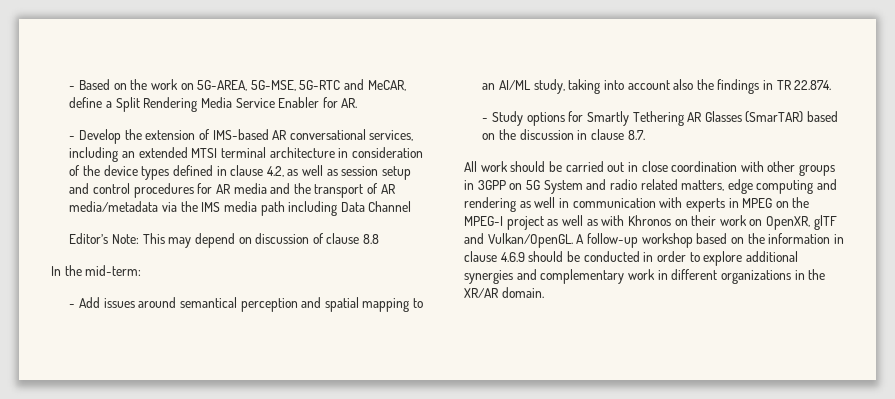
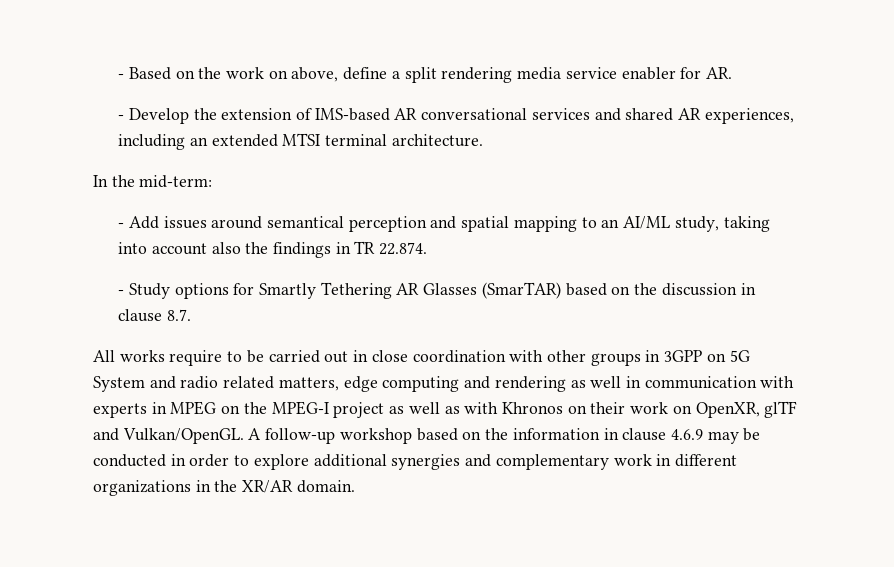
- - Based on the work on 5G-AREA, 5G-MSE, 5G-RTC and MeCAR, define a Split Rendering Media Service Enabler for AR.
+ - Based on the work on above, define a split rendering media service enabler for AR.
- - Develop the extension of IMS-based AR conversational services, including an extended MTSI terminal architecture in consideration of the device types defined in clause 4.2, as well as session setup and control procedures for AR media and the transport of AR media/metadata via the IMS media path including Data Channel
- Editor’s Note: This may depend on discussion of clause 8.8
+ - Develop the extension of IMS-based AR conversational services and shared AR experiences, including an extended MTSI terminal architecture.
- All work should be carried out in close coordination with other groups in 3GPP on 5G System and radio related matters, edge computing and rendering as well in communication with experts in MPEG on the MPEG-I project as well as with Khronos on their work on OpenXR, glTF and Vulkan/OpenGL.
+ All works require to be carried out in close coordination with other groups in 3GPP on 5G System and radio related matters, edge computing and rendering as well in communication with experts in MPEG on the MPEG-I project as well as with Khronos on their work on OpenXR, glTF and Vulkan/OpenGL.
- A follow-up workshop based on the information in clause 4.6.9 should be conducted in order to explore additional synergies and complementary work in different organizations in the XR/AR domain.
+ A follow-up workshop based on the information in clause 4.6.9 may be conducted in order to explore additional synergies and complementary work in different organizations in the XR/AR domain.

